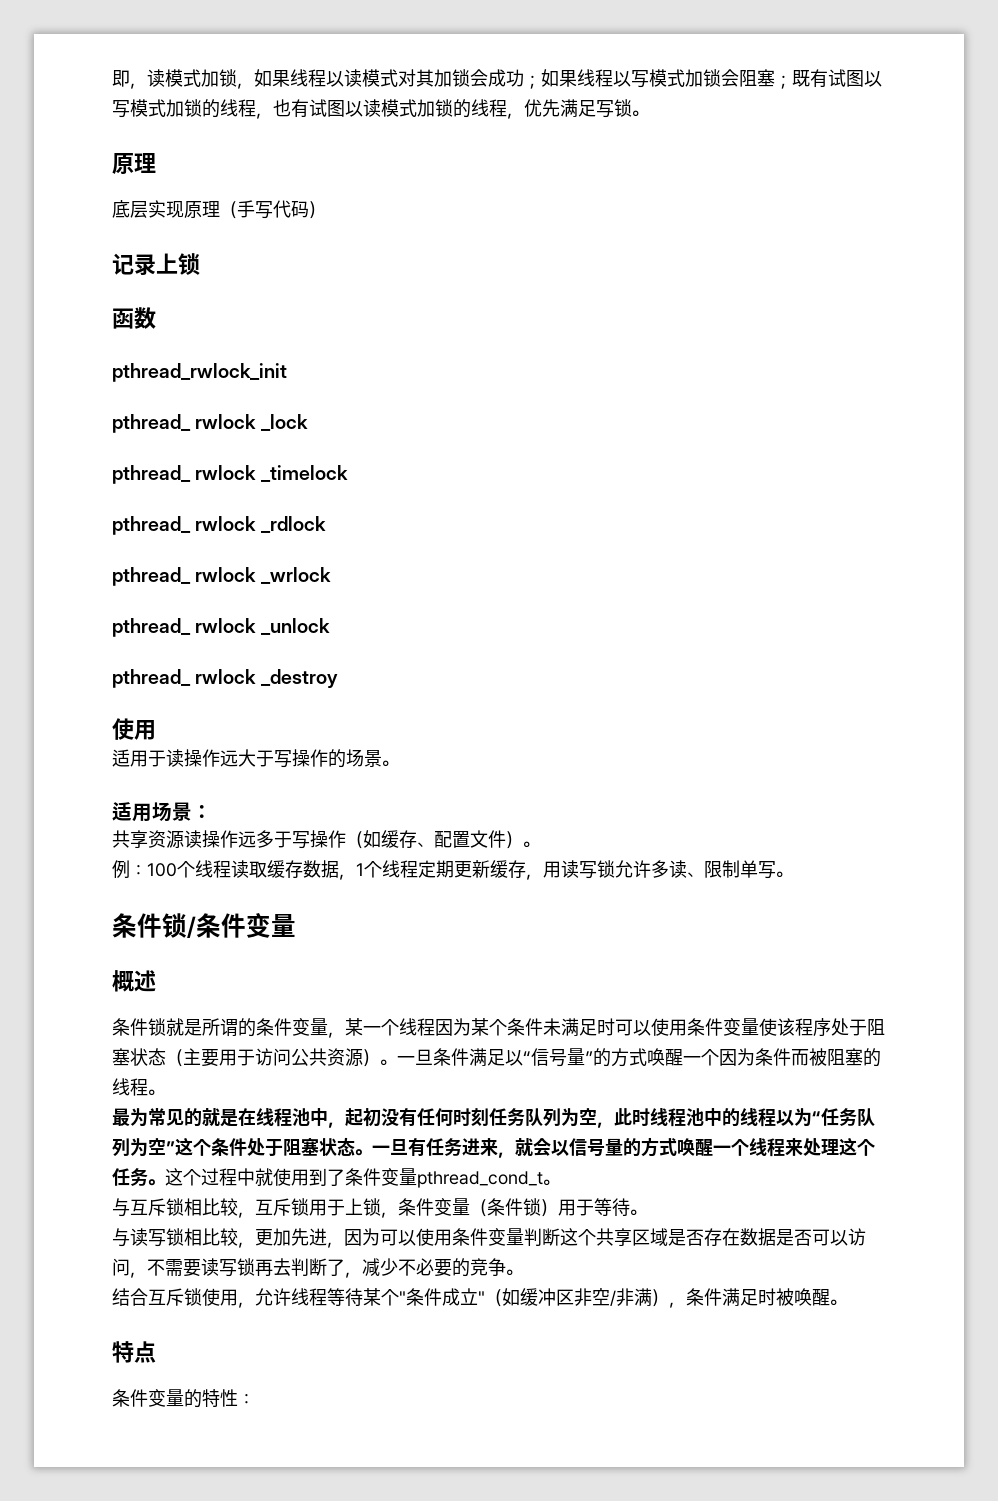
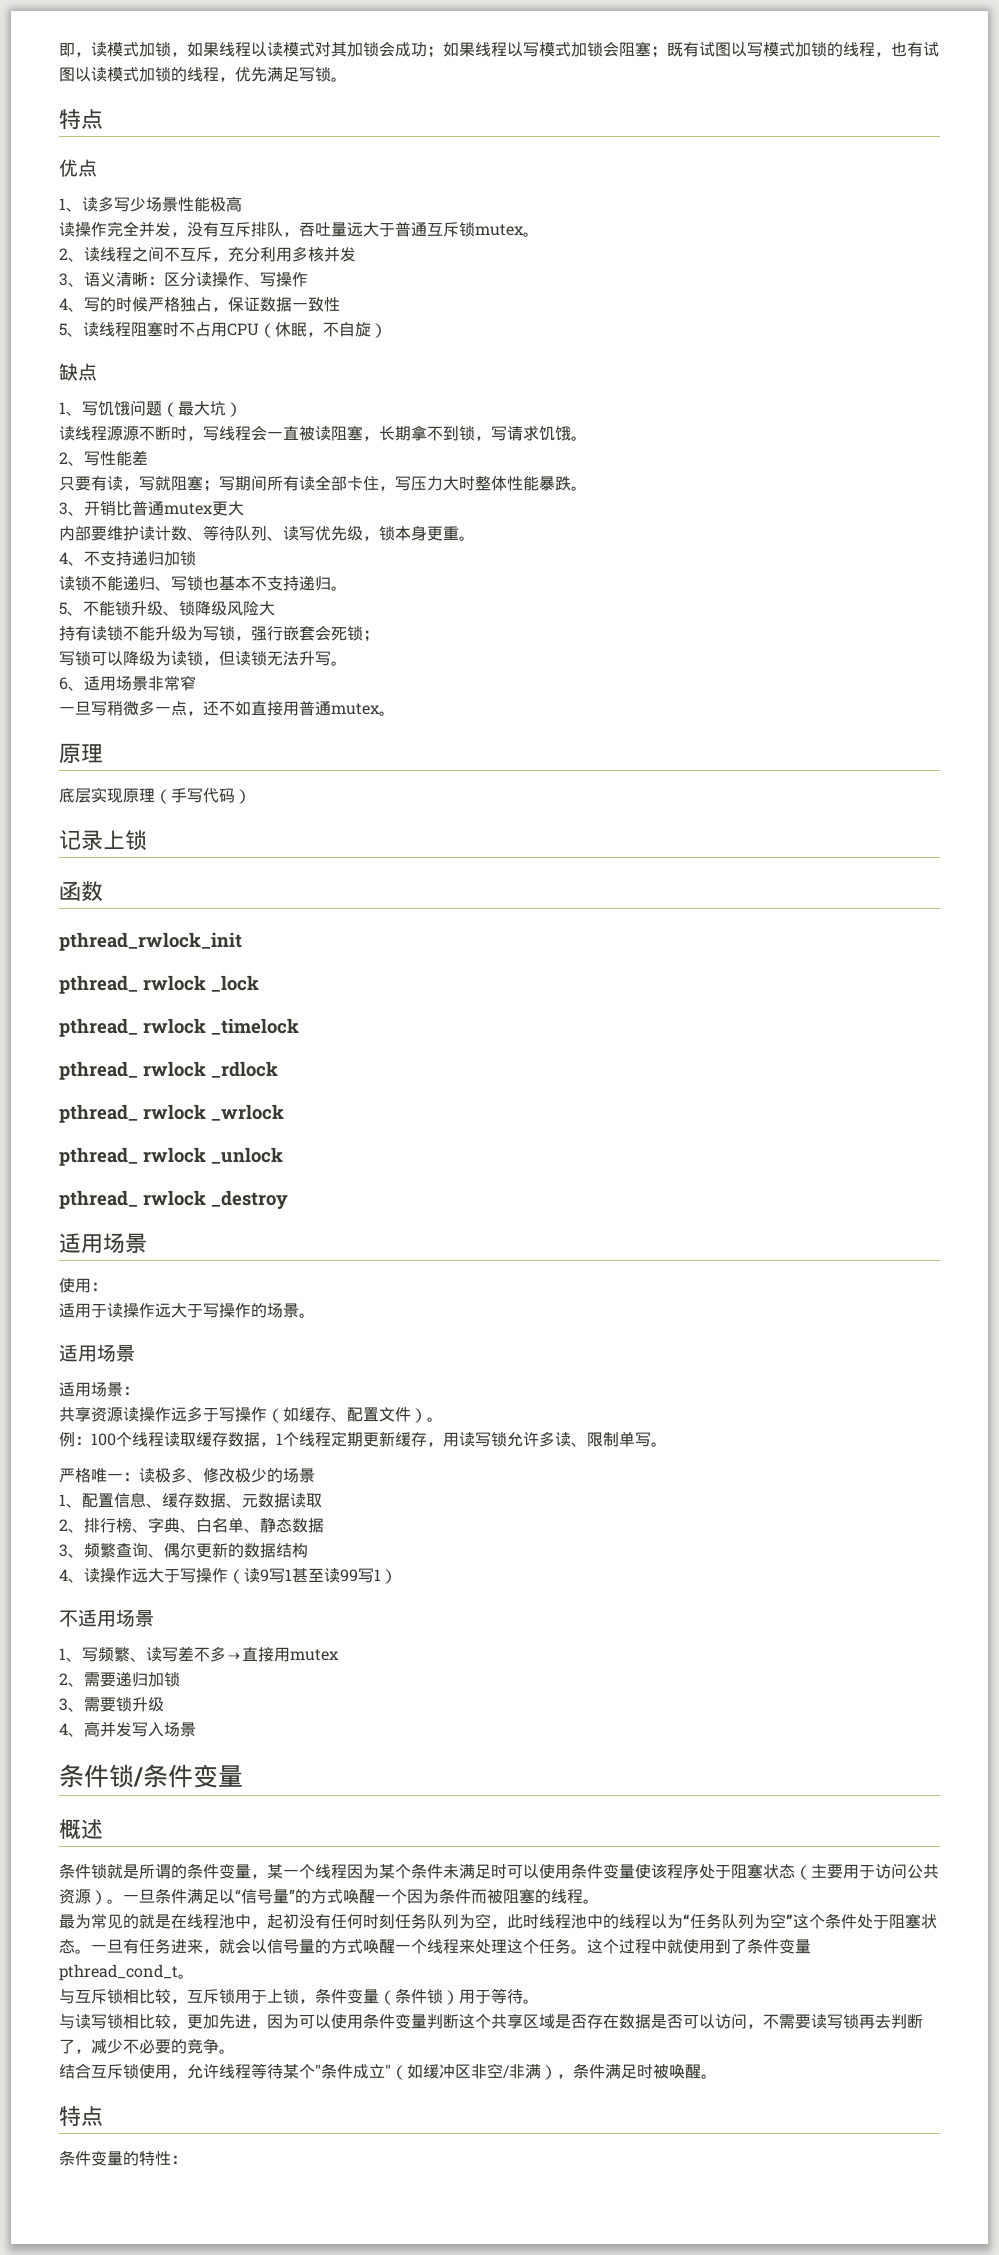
  即，读模式加锁，如果线程以读模式对其加锁会成功；如果线程以写模式加锁会阻塞；既有试图以写模式加锁的线程，也有试图以读模式加锁的线程，优先满足写锁。
+ 特点
+ 优点
+ 1、读多写少场景性能极高
+ 读操作完全并发，没有互斥排队，吞吐量远大于普通互斥锁mutex。
+ 2、读线程之间不互斥，充分利用多核并发
+ 3、语义清晰：区分读操作、写操作
+ 4、写的时候严格独占，保证数据一致性
+ 5、读线程阻塞时不占用CPU（休眠，不自旋）
+ 缺点
+ 1、写饥饿问题（最大坑）
+ 读线程源源不断时，写线程会一直被读阻塞，长期拿不到锁，写请求饥饿。
+ 2、写性能差
+ 只要有读，写就阻塞；写期间所有读全部卡住，写压力大时整体性能暴跌。
+ 3、开销比普通mutex更大
+ 内部要维护读计数、等待队列、读写优先级，锁本身更重。
+ 4、不支持递归加锁
+ 读锁不能递归、写锁也基本不支持递归。
+ 5、不能锁升级、锁降级风险大
+ 持有读锁不能升级为写锁，强行嵌套会死锁；
+ 写锁可以降级为读锁，但读锁无法升写。
+ 6、适用场景非常窄
+ 一旦写稍微多一点，还不如直接用普通mutex。
  pthread_ rwlock _destroy
- 使用
+ 适用场景
+ 使用：
  适用于读操作远大于写操作的场景。
+ 适用场景
+ 严格唯一：读极多、修改极少的场景
+ 1、配置信息、缓存数据、元数据读取
+ 2、排行榜、字典、白名单、静态数据
+ 3、频繁查询、偶尔更新的数据结构
+ 4、读操作远大于写操作（读9写1甚至读99写1）
+ 不适用场景
+ 1、写频繁、读写差不多→直接用mutex
+ 2、需要递归加锁
+ 3、需要锁升级
+ 4、高并发写入场景

